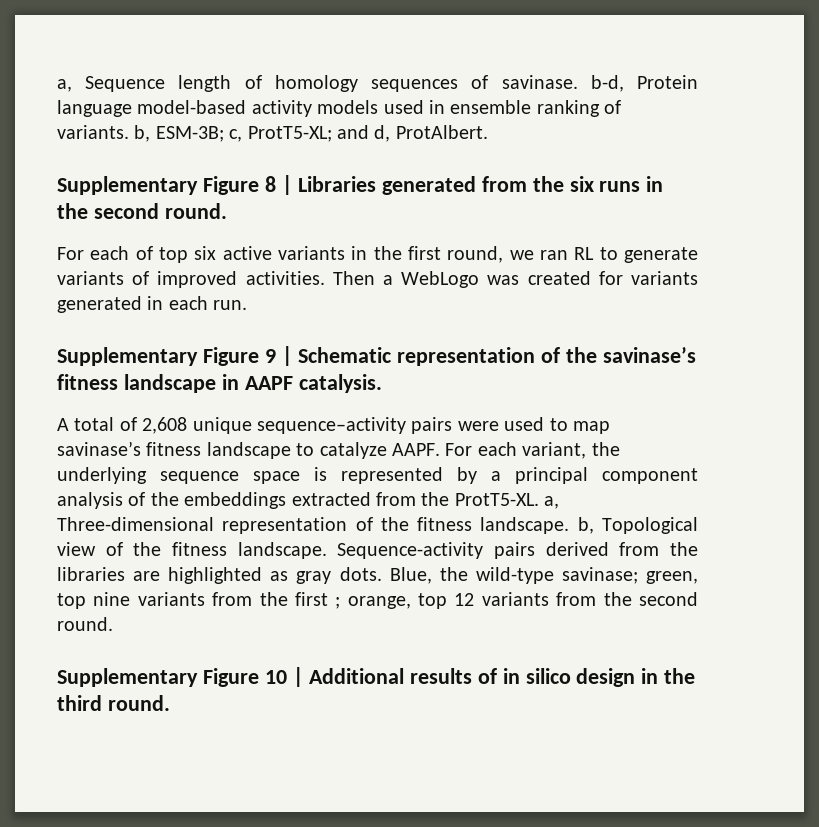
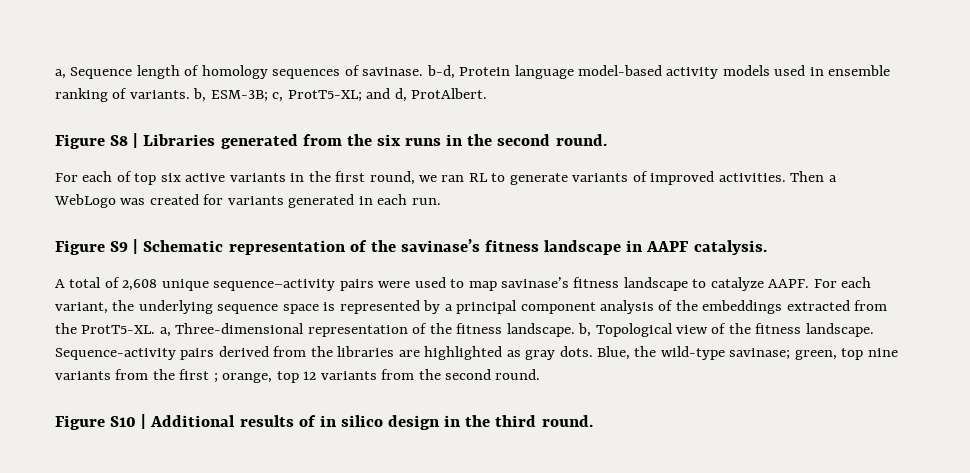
- Supplementary Figure 8 | Libraries generated from the six runs in the second round.
+ Figure S8 | Libraries generated from the six runs in the second round.
- Supplementary Figure 9 | Schematic representation of the savinase’s fitness landscape in AAPF catalysis.
+ Figure S9 | Schematic representation of the savinase’s fitness landscape in AAPF catalysis.
- Supplementary Figure 10 | Additional results of in silico design in the third round.
+ Figure S10 | Additional results of in silico design in the third round.

